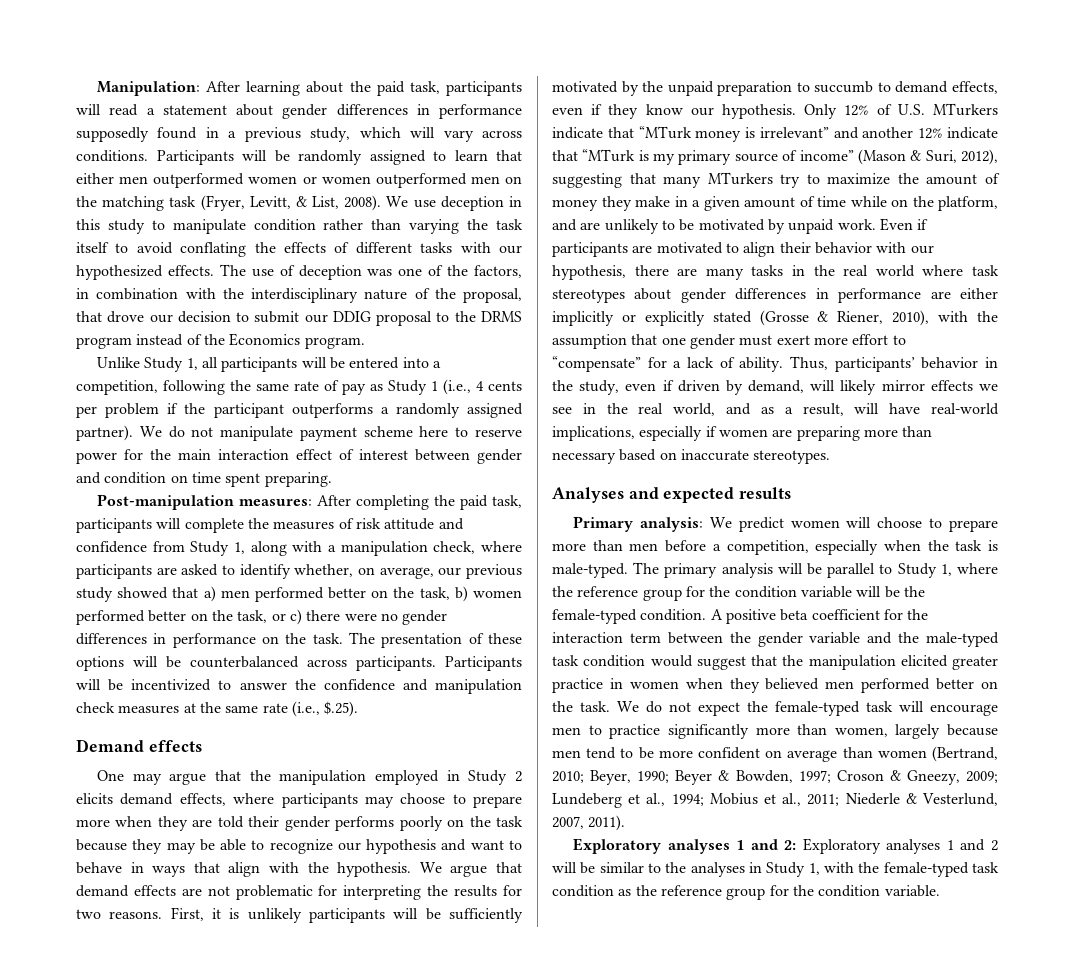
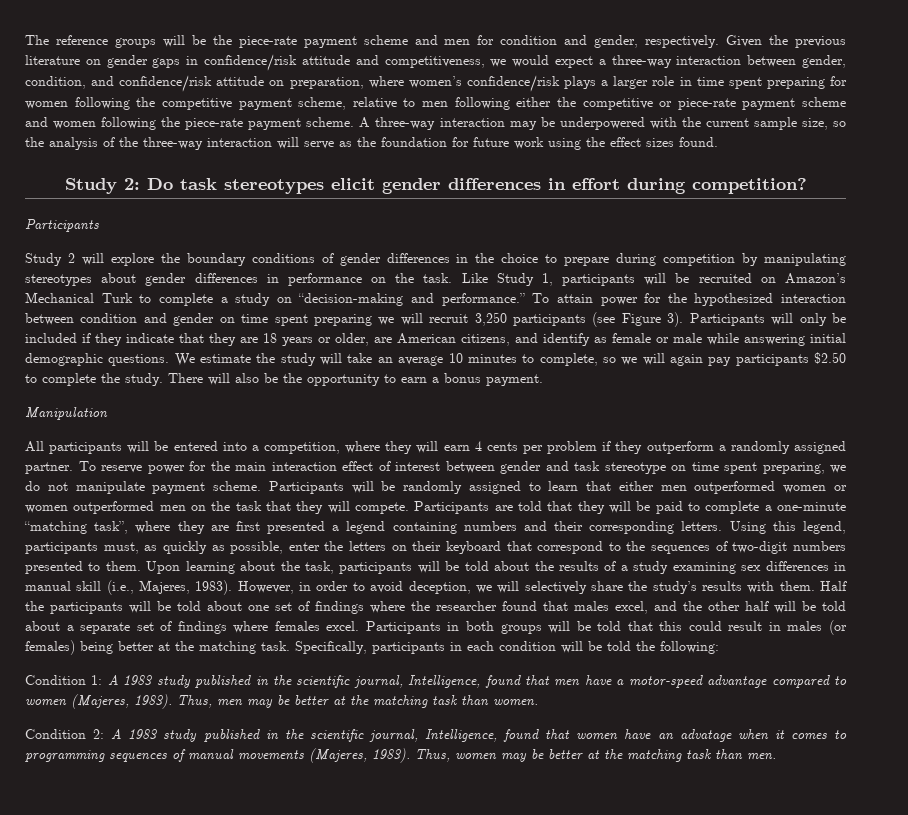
- Manipulation: After learning about the paid task, participants will read a statement about gender differences in performance supposedly found in a previous study, which will vary across conditions.
+ The reference groups will be the piece-rate payment scheme and men for condition and gender, respectively. Given the previous literature on gender gaps in confidence/risk attitude and competitiveness, we would expect a three-way interaction between gender, condition, and confidence/risk attitude on preparation, where women’s confidence/risk plays a larger role in time spent preparing for women following the competitive payment scheme, relative to men following either the competitive or piece-rate payment scheme and women following the piece-rate payment scheme. A three-way interaction may be underpowered with the current sample size, so the analysis of the three-way interaction will serve as the foundation for future work using the effect sizes found.
+ Study 2: Do task stereotypes elicit gender differences in effort during competition?
+ Participants
+ Study 2 will explore the boundary conditions of gender differences in the choice to prepare during competition by manipulating stereotypes about gender differences in performance on the task. Like Study 1, participants will be recruited on Amazon’s Mechanical Turk to complete a study on “decision-making and performance.” To attain power for the hypothesized interaction between condition and gender on time spent preparing we will recruit 3,250 participants (see Figure 3). Participants will only be included if they indicate that they are 18 years or older, are American citizens, and identify as female or male while answering initial demographic questions. We estimate the study will take an average 10 minutes to complete, so we will again pay participants $2.50 to complete the study. There will also be the opportunity to earn a bonus payment.
+ Manipulation
+ All participants will be entered into a competition, where they will earn 4 cents per problem if they outperform a randomly assigned partner. To reserve power for the main interaction effect of interest between gender and task stereotype on time spent preparing, we do not manipulate payment scheme.
- Participants will be randomly assigned to learn that either men outperformed women or women outperformed men on the matching task (Fryer, Levitt, & List, 2008). We use deception in this study to manipulate condition rather than varying the task itself to avoid conflating the effects of different tasks with our hypothesized effects. The use of deception was one of the factors, in combination with the interdisciplinary nature of the proposal, that drove our decision to submit our DDIG proposal to the DRMS program instead of the Economics program.
- Unlike Study 1, all participants will be entered into a competition, following the same rate of pay as Study 1 (i.e., 4 cents per problem if the participant outperforms a randomly assigned partner). We do not manipulate payment scheme here to reserve power for the main interaction effect of interest between gender and condition on time spent preparing.
- Post-manipulation measures: After completing the paid task, participants will complete the measures of risk attitude and confidence from Study 1, along with a manipulation check, where participants are asked to identify whether, on average, our previous study showed that a) men performed better on the task, b) women performed better on the task, or c) there were no gender differences in performance on the task. The presentation of these options will be counterbalanced across participants. Participants will be incentivized to answer the confidence and manipulation check measures at the same rate (i.e., $.25).
- Demand effects
- One may argue that the manipulation employed in Study 2 elicits demand effects, where participants may choose to prepare more when they are told their gender performs poorly on the task because they may be able to recognize our hypothesis and want to behave in ways that align with the hypothesis. We argue that demand effects are not problematic for interpreting the results for two reasons. First, it is unlikely participants will be sufficiently motivated by the unpaid preparation to succumb to demand effects, even if they know our hypothesis. Only 12% of U.S. MTurkers indicate that “MTurk money is irrelevant” and another 12% indicate that “MTurk is my primary source of income” (Mason & Suri, 2012), suggesting that many MTurkers try to maximize the amount of money they make in a given amount of time while on the platform, and are unlikely to be motivated by unpaid work. Even if participants are motivated to align their behavior with our hypothesis, there are many tasks in the real world where task stereotypes about gender differences in performance are either implicitly or explicitly stated (Grosse & Riener, 2010), with the assumption that one gender must exert more effort to “compensate” for a lack of ability. Thus, participants’ behavior in the study, even if driven by demand, will likely mirror effects we see in the real world, and as a result, will have real-world implications, especially if women are preparing more than necessary based on inaccurate stereotypes.
- Analyses and expected results
- Primary analysis: We predict women will choose to prepare more than men before a competition, especially when the task is male-typed. The primary analysis will be parallel to Study 1, where the reference group for the condition variable will be the female-typed condition. A positive beta coefficient for the interaction term between the gender variable and the male-typed task condition would suggest that the manipulation elicited greater practice in women when they believed men performed better on the task. We do not expect the female-typed task will encourage men to practice significantly more than women, largely because men tend to be more confident on average than women (Bertrand, 2010; Beyer, 1990; Beyer & Bowden, 1997; Croson & Gneezy, 2009; Lundeberg et al., 1994; Mobius et al., 2011; Niederle & Vesterlund, 2007, 2011).
- Exploratory analyses 1 and 2: Exploratory analyses 1 and 2 will be similar to the analyses in Study 1, with the female-typed task condition as the reference group for the condition variable.
+ Participants will be randomly assigned to learn that either men outperformed women or women outperformed men on the task that they will compete. Participants are told that they will be paid to complete a one-minute “matching task”, where they are first presented a legend containing numbers and their corresponding letters. Using this legend, participants must, as quickly as possible, enter the letters on their keyboard that correspond to the sequences of two-digit numbers presented to them. Upon learning about the task, participants will be told about the results of a study examining sex differences in manual skill (i.e., Majeres, 1983). However, in order to avoid deception, we will selectively share the study’s results with them. Half the participants will be told about one set of findings where the researcher found that males excel, and the other half will be told about a separate set of findings where females excel. Participants in both groups will be told that this could result in males (or females) being better at the matching task. Specifically, participants in each condition will be told the following:
+ Condition 1: A 1983 study published in the scientific journal, Intelligence, found that men have a motor-speed advantage compared to women (Majeres, 1983). Thus, men may be better at the matching task than women.
+ Condition 2: A 1983 study published in the scientific journal, Intelligence, found that women have an advatage when it comes to programming sequences of manual movements (Majeres, 1983). Thus, women may be better at the matching task than men.

